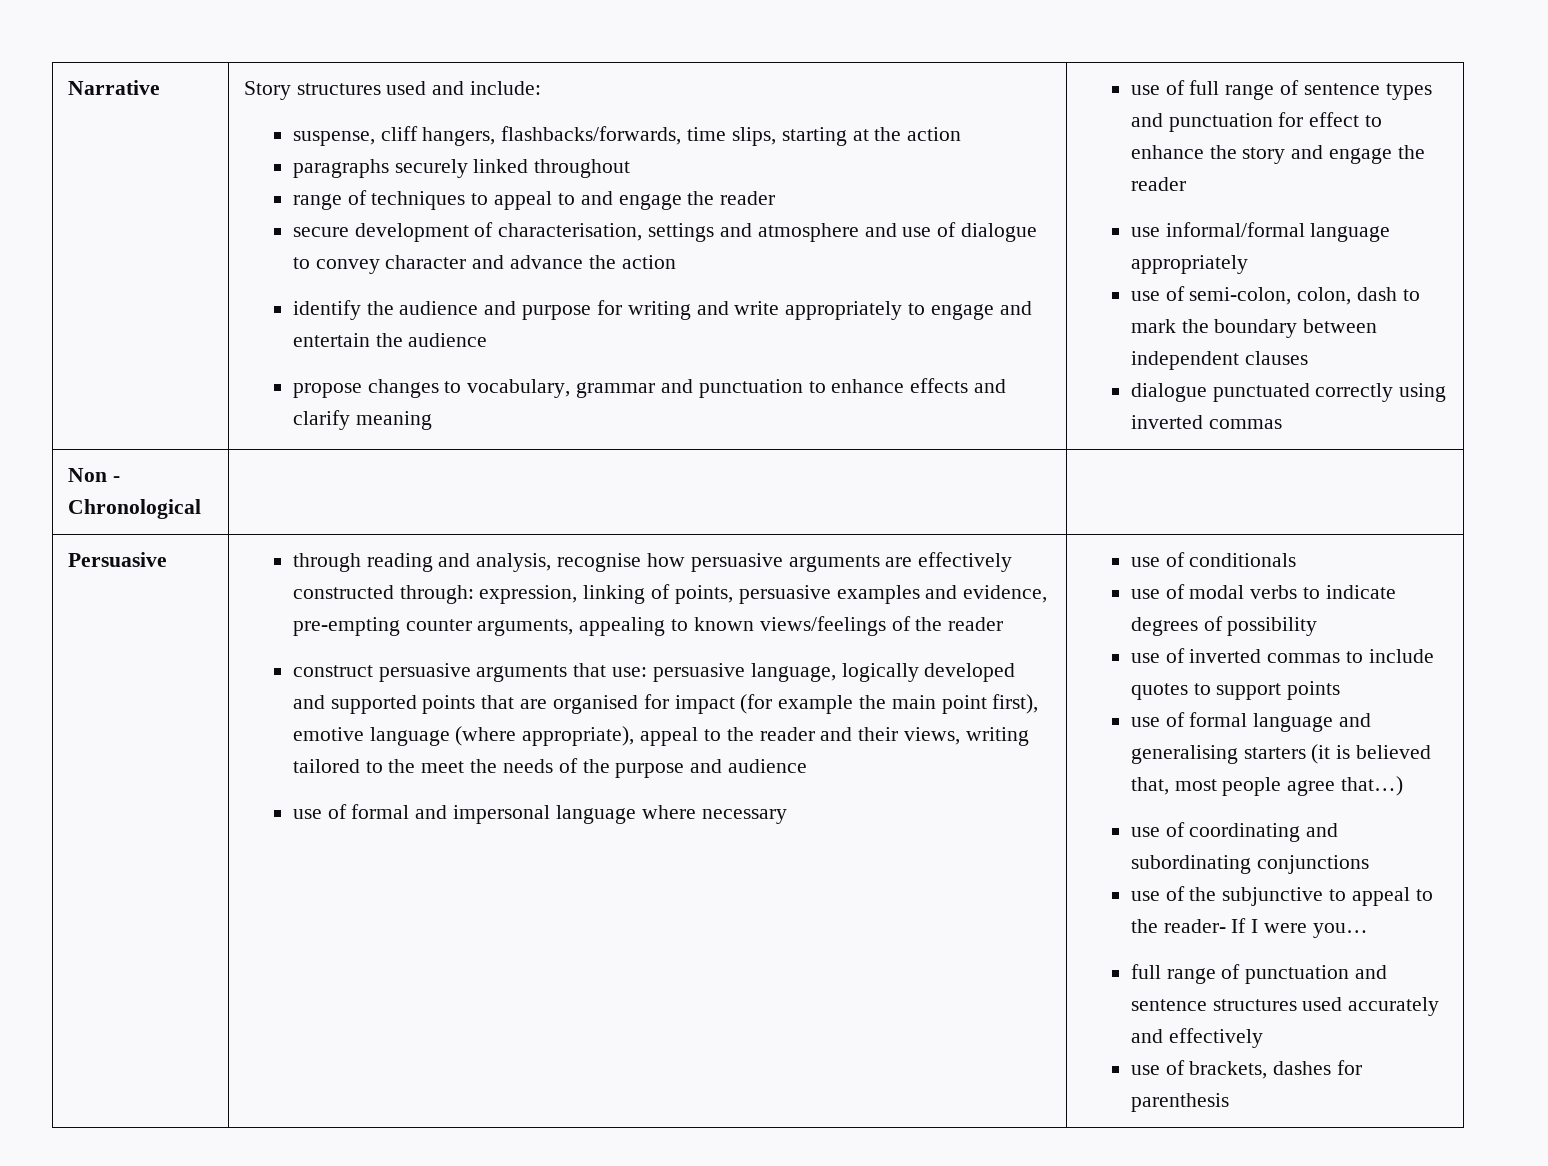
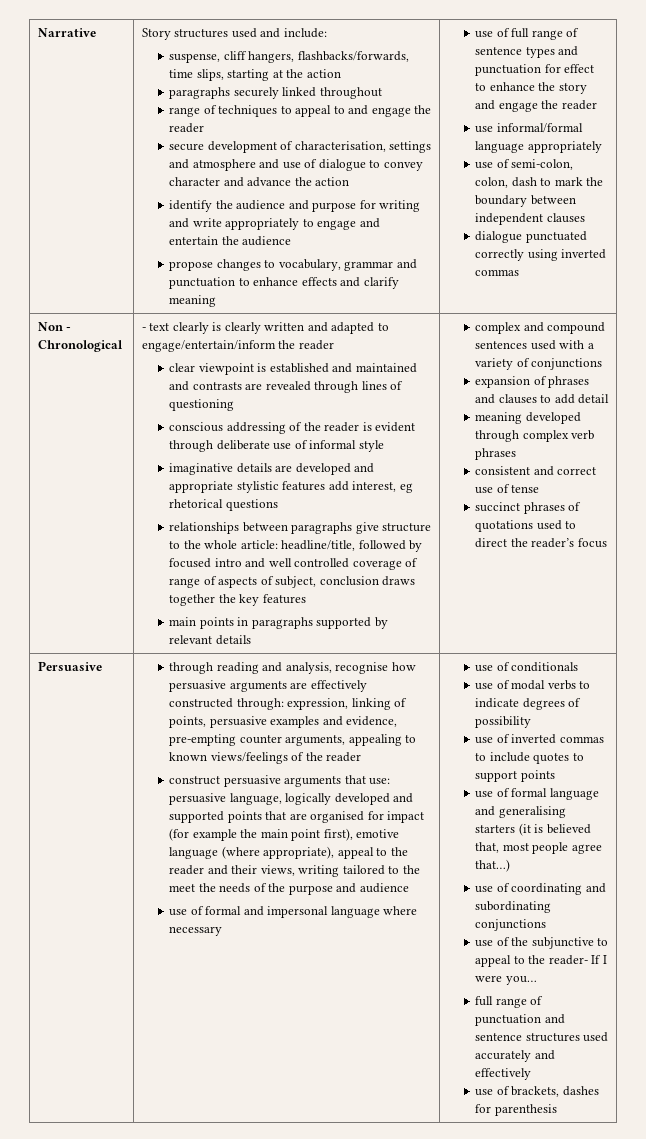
+ - text clearly is clearly written and adapted to engage/entertain/inform the reader
+ clear viewpoint is established and maintained and contrasts are revealed through lines of questioning
+ conscious addressing of the reader is evident through deliberate use of informal style
+ imaginative details are developed and appropriate stylistic features add interest, eg rhetorical questions
+ relationships between paragraphs give structure to the whole article: headline/title, followed by focused intro and well controlled coverage of range of aspects of subject, conclusion draws together the key features
+ main points in paragraphs supported by relevant details | complex and compound sentences used with a variety of conjunctions
+ expansion of phrases and clauses to add detail
+ meaning developed through complex verb phrases
+ consistent and correct use of tense
+ succinct phrases of quotations used to direct the reader’s focus

